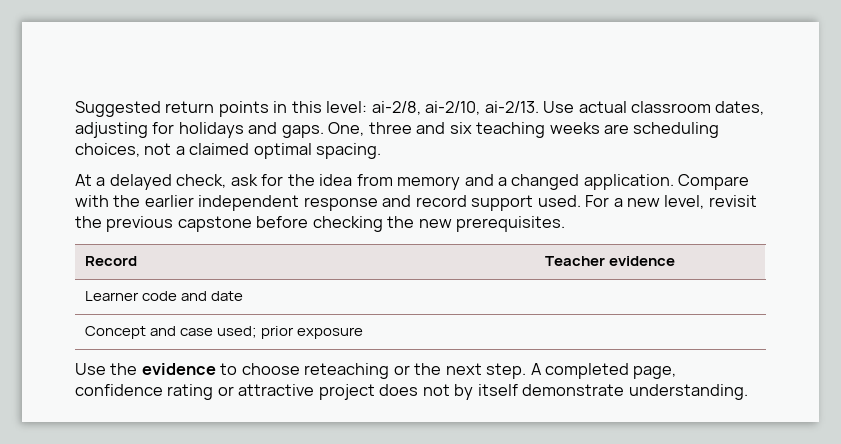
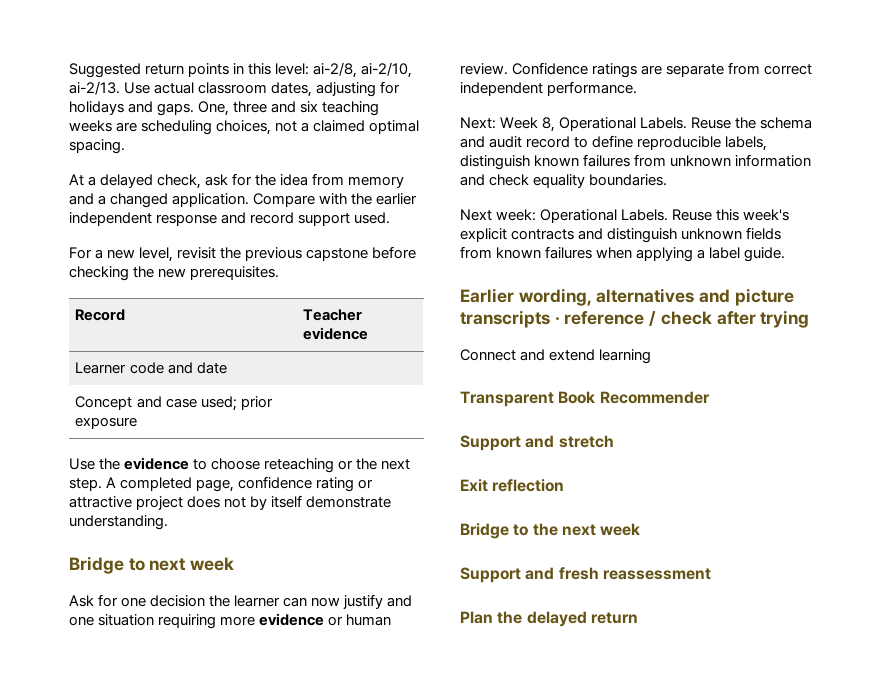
- Compare with the earlier independent response and record support used. For a new level, revisit the previous capstone before checking the new prerequisites.
+ Compare with the earlier independent response and record support used.
+ For a new level, revisit the previous capstone before checking the new prerequisites.
+ Bridge to next week
+ Ask for one decision the learner can now justify and one situation requiring more evidence or human review. Confidence ratings are separate from correct independent performance.
+ Next: Week 8, Operational Labels. Reuse the schema and audit record to define reproducible labels, distinguish known failures from unknown information and check equality boundaries.
+ Next week: Operational Labels. Reuse this week's explicit contracts and distinguish unknown fields from known failures when applying a label guide.
+ Earlier wording, alternatives and picture transcripts · reference / check after trying
+ Connect and extend learning
+ Transparent Book Recommender
+ Support and stretch
+ Exit reflection
+ Bridge to the next week
+ Support and fresh reassessment
+ Plan the delayed return

